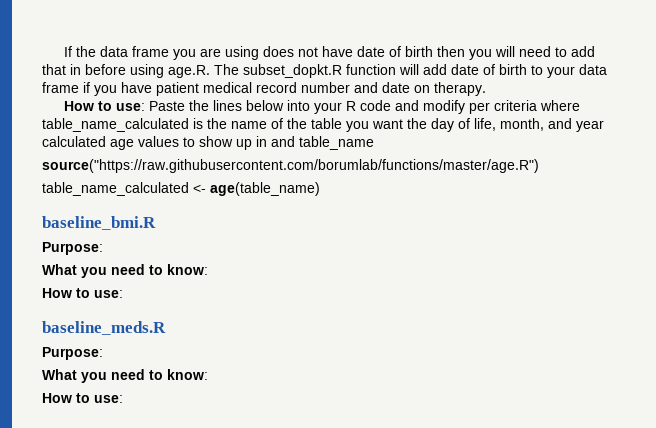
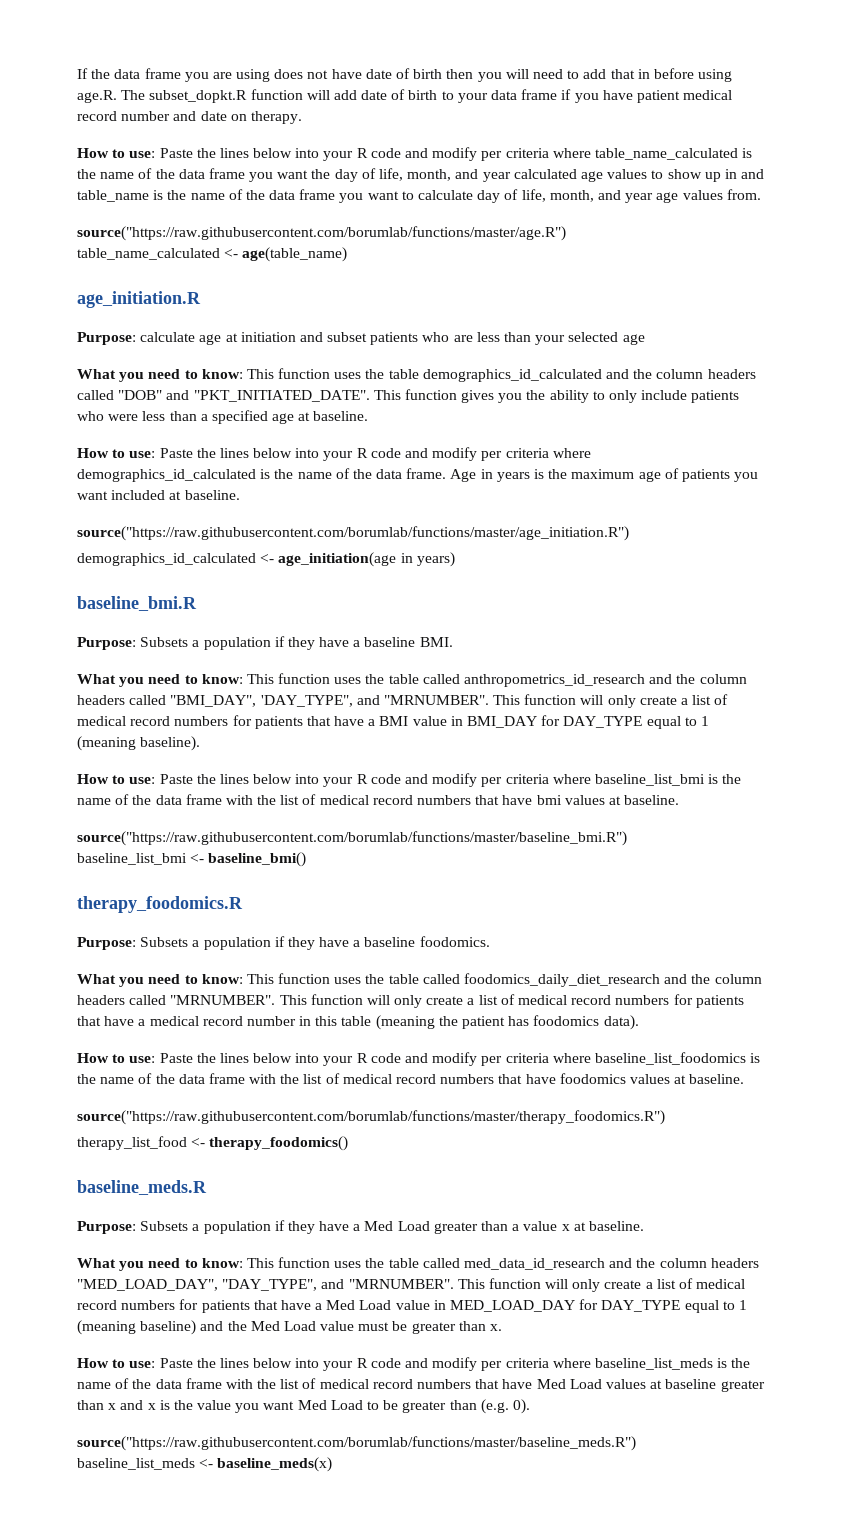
- How to use: Paste the lines below into your R code and modify per criteria where table_name_calculated is the name of the table you want the day of life, month, and year calculated age values to show up in and table_name
+ How to use: Paste the lines below into your R code and modify per criteria where table_name_calculated is the name of the data frame you want the day of life, month, and year calculated age values to show up in and table_name is the name of the data frame you want to calculate day of life, month, and year age values from.
+ age_initiation.R
+ Purpose: calculate age at initiation and subset patients who are less than your selected age
+ What you need to know: This function uses the table demographics_id_calculated and the column headers called "DOB" and "PKT_INITIATED_DATE". This function gives you the ability to only include patients who were less than a specified age at baseline.
+ How to use: Paste the lines below into your R code and modify per criteria where demographics_id_calculated is the name of the data frame. Age in years is the maximum age of patients you want included at baseline.
+ source("https://raw.githubusercontent.com/borumlab/functions/master/age_initiation.R")
+ demographics_id_calculated <- age_initiation(age in years)
  baseline_bmi.R
- Purpose:
- What you need to know:
- How to use:
+ Purpose: Subsets a population if they have a baseline BMI.
+ What you need to know: This function uses the table called anthropometrics_id_research and the column headers called "BMI_DAY", 'DAY_TYPE", and "MRNUMBER". This function will only create a list of medical record numbers for patients that have a BMI value in BMI_DAY for DAY_TYPE equal to 1 (meaning baseline).
+ How to use: Paste the lines below into your R code and modify per criteria where baseline_list_bmi is the name of the data frame with the list of medical record numbers that have bmi values at baseline.
+ source("https://raw.githubusercontent.com/borumlab/functions/master/baseline_bmi.R")
+ baseline_list_bmi <- baseline_bmi()
+ therapy_foodomics.R
+ Purpose: Subsets a population if they have a baseline foodomics.
+ What you need to know: This function uses the table called foodomics_daily_diet_research and the column headers called "MRNUMBER". This function will only create a list of medical record numbers for patients that have a medical record number in this table (meaning the patient has foodomics data).
+ How to use: Paste the lines below into your R code and modify per criteria where baseline_list_foodomics is the name of the data frame with the list of medical record numbers that have foodomics values at baseline.
+ source("https://raw.githubusercontent.com/borumlab/functions/master/therapy_foodomics.R")
+ therapy_list_food <- therapy_foodomics()
  baseline_meds.R
- Purpose:
- What you need to know:
- How to use:
+ Purpose: Subsets a population if they have a Med Load greater than a value x at baseline.
+ What you need to know: This function uses the table called med_data_id_research and the column headers "MED_LOAD_DAY", "DAY_TYPE", and "MRNUMBER". This function will only create a list of medical record numbers for patients that have a Med Load value in MED_LOAD_DAY for DAY_TYPE equal to 1 (meaning baseline) and the Med Load value must be greater than x.
+ How to use: Paste the lines below into your R code and modify per criteria where baseline_list_meds is the name of the data frame with the list of medical record numbers that have Med Load values at baseline greater than x and x is the value you want Med Load to be greater than (e.g. 0).
+ source("https://raw.githubusercontent.com/borumlab/functions/master/baseline_meds.R")
+ baseline_list_meds <- baseline_meds(x)

